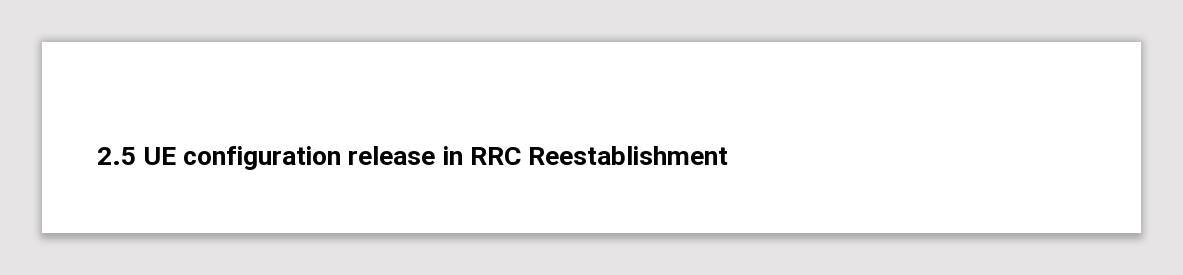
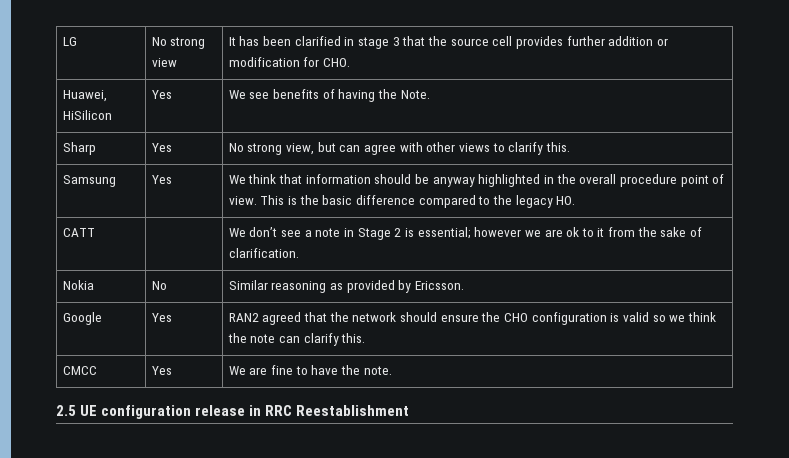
+ LG | No strong view | It has been clarified in stage 3 that the source cell provides further addition or modification for CHO.
+ Huawei, HiSilicon | Yes | We see benefits of having the Note.
+ Sharp | Yes | No strong view, but can agree with other views to clarify this.
+ Samsung | Yes | We think that information should be anyway highlighted in the overall procedure point of view. This is the basic difference compared to the legacy HO.
+ CATT | | We don’t see a note in Stage 2 is essential; however we are ok to it from the sake of clarification.
+ Nokia | No | Similar reasoning as provided by Ericsson.
+ Google | Yes | RAN2 agreed that the network should ensure the CHO configuration is valid so we think the note can clarify this.
+ CMCC | Yes | We are fine to have the note.

